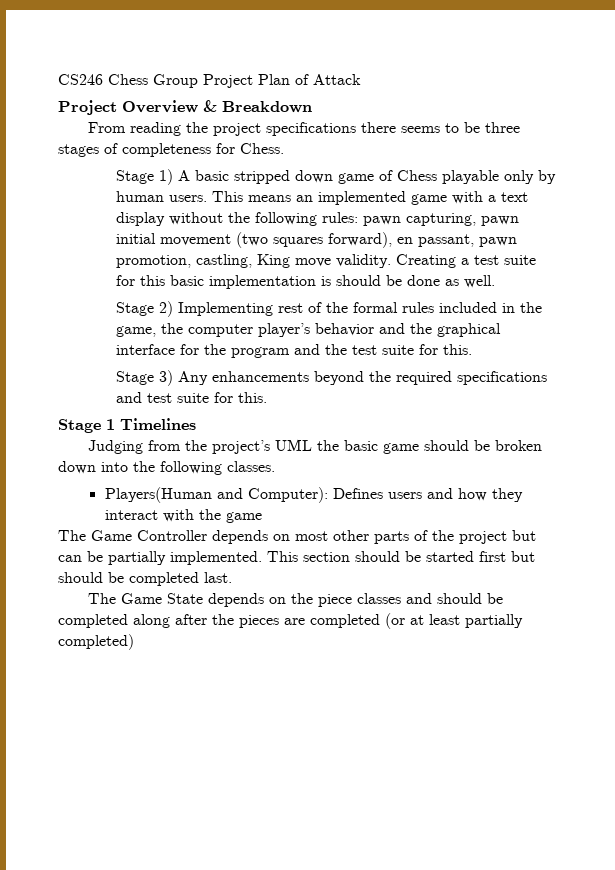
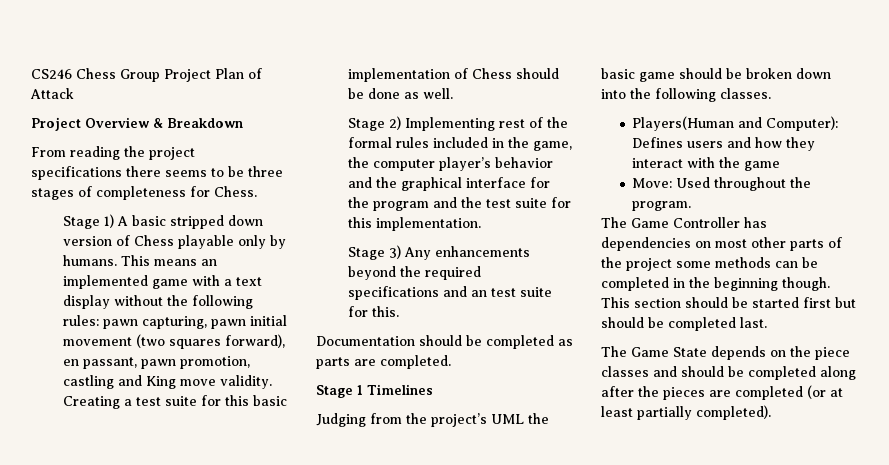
- Stage 1) A basic stripped down game of Chess playable only by human users.
+ Stage 1) A basic stripped down version of Chess playable only by humans.
- This means an implemented game with a text display without the following rules: pawn capturing, pawn initial movement (two squares forward), en passant, pawn promotion, castling, King move validity.
+ This means an implemented game with a text display without the following rules: pawn capturing, pawn initial movement (two squares forward), en passant, pawn promotion, castling and King move validity.
- Creating a test suite for this basic implementation is should be done as well.
+ Creating a test suite for this basic implementation of Chess should be done as well.
- Stage 2) Implementing rest of the formal rules included in the game, the computer player’s behavior and the graphical interface for the program and the test suite for this.
+ Stage 2) Implementing rest of the formal rules included in the game, the computer player’s behavior and the graphical interface for the program and the test suite for this implementation.
- Stage 3) Any enhancements beyond the required specifications and test suite for this.
+ Stage 3) Any enhancements beyond the required specifications and an test suite for this.
+ Documentation should be completed as parts are completed.
+ Move: Used throughout the program.
- The Game Controller depends on most other parts of the project but can be partially implemented.
+ The Game Controller has dependencies on most other parts of the project some methods can be completed in the beginning though.
- The Game State depends on the piece classes and should be completed along after the pieces are completed (or at least partially completed)
+ The Game State depends on the piece classes and should be completed along after the pieces are completed (or at least partially completed).

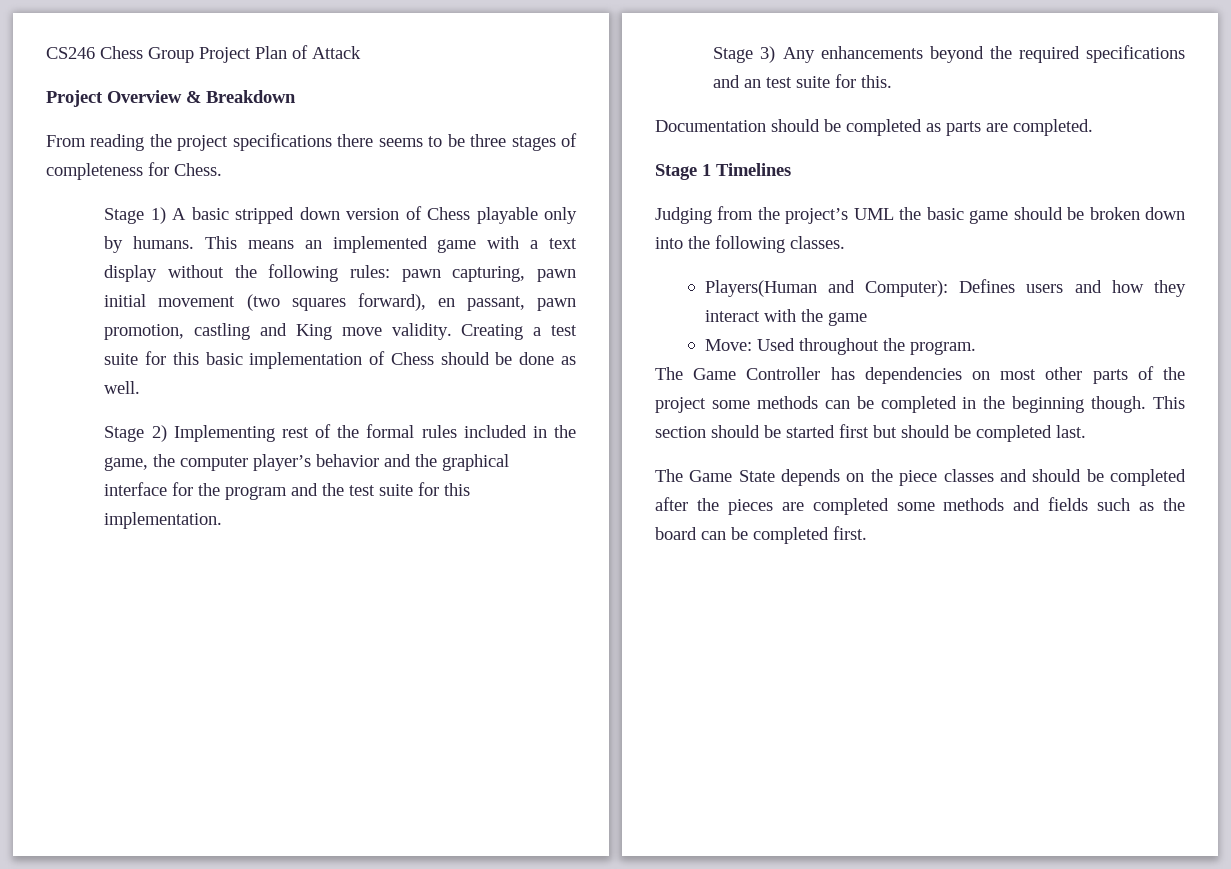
- The Game State depends on the piece classes and should be completed along after the pieces are completed (or at least partially completed).
+ The Game State depends on the piece classes and should be completed after the pieces are completed some methods and fields such as the board can be completed first.

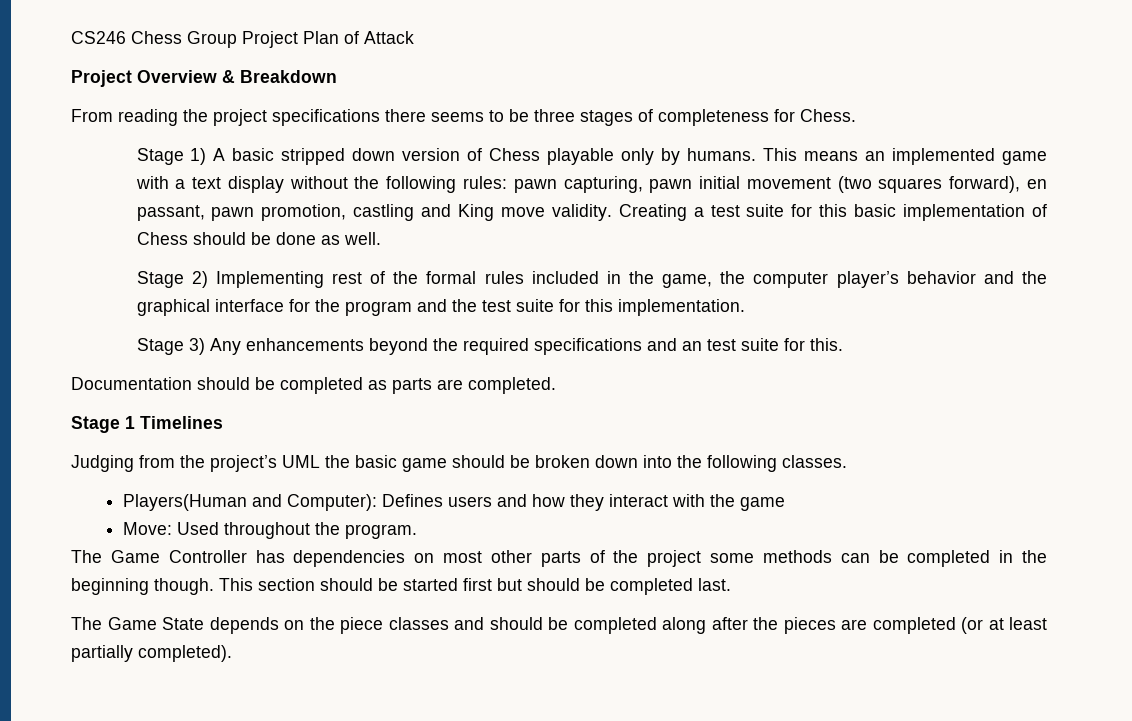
- The Game State depends on the piece classes and should be completed after the pieces are completed some methods and fields such as the board can be completed first.
+ The Game State depends on the piece classes and should be completed along after the pieces are completed (or at least partially completed).

